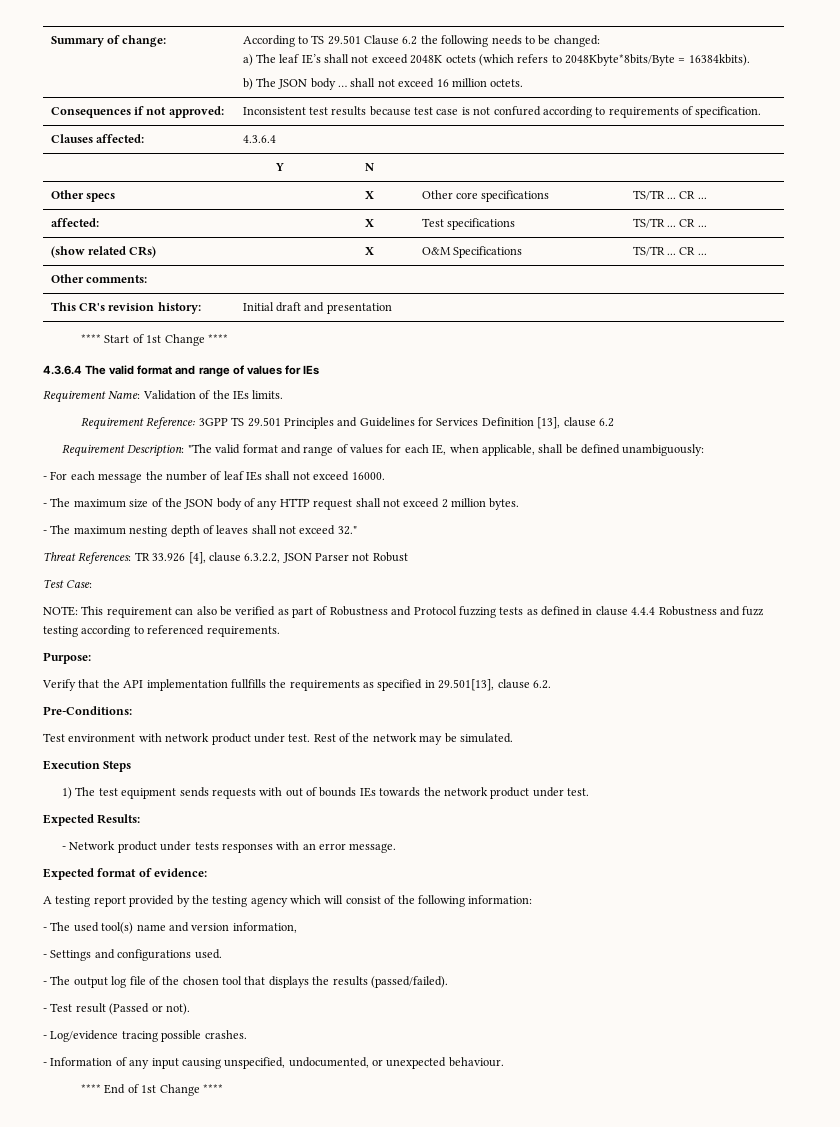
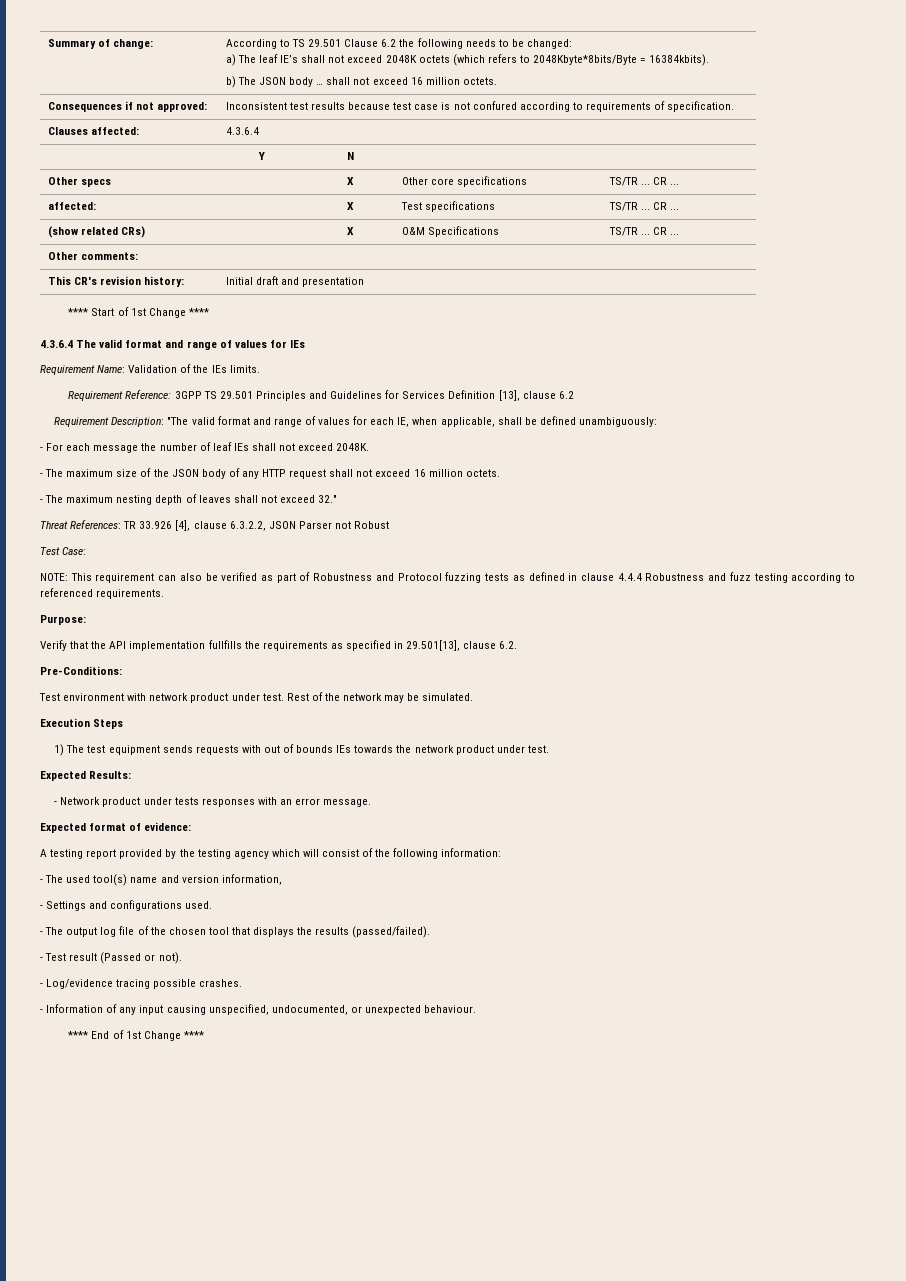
- - For each message the number of leaf IEs shall not exceed 16000.
+ - For each message the number of leaf IEs shall not exceed 2048K.
- - The maximum size of the JSON body of any HTTP request shall not exceed 2 million bytes.
+ - The maximum size of the JSON body of any HTTP request shall not exceed 16 million octets.

